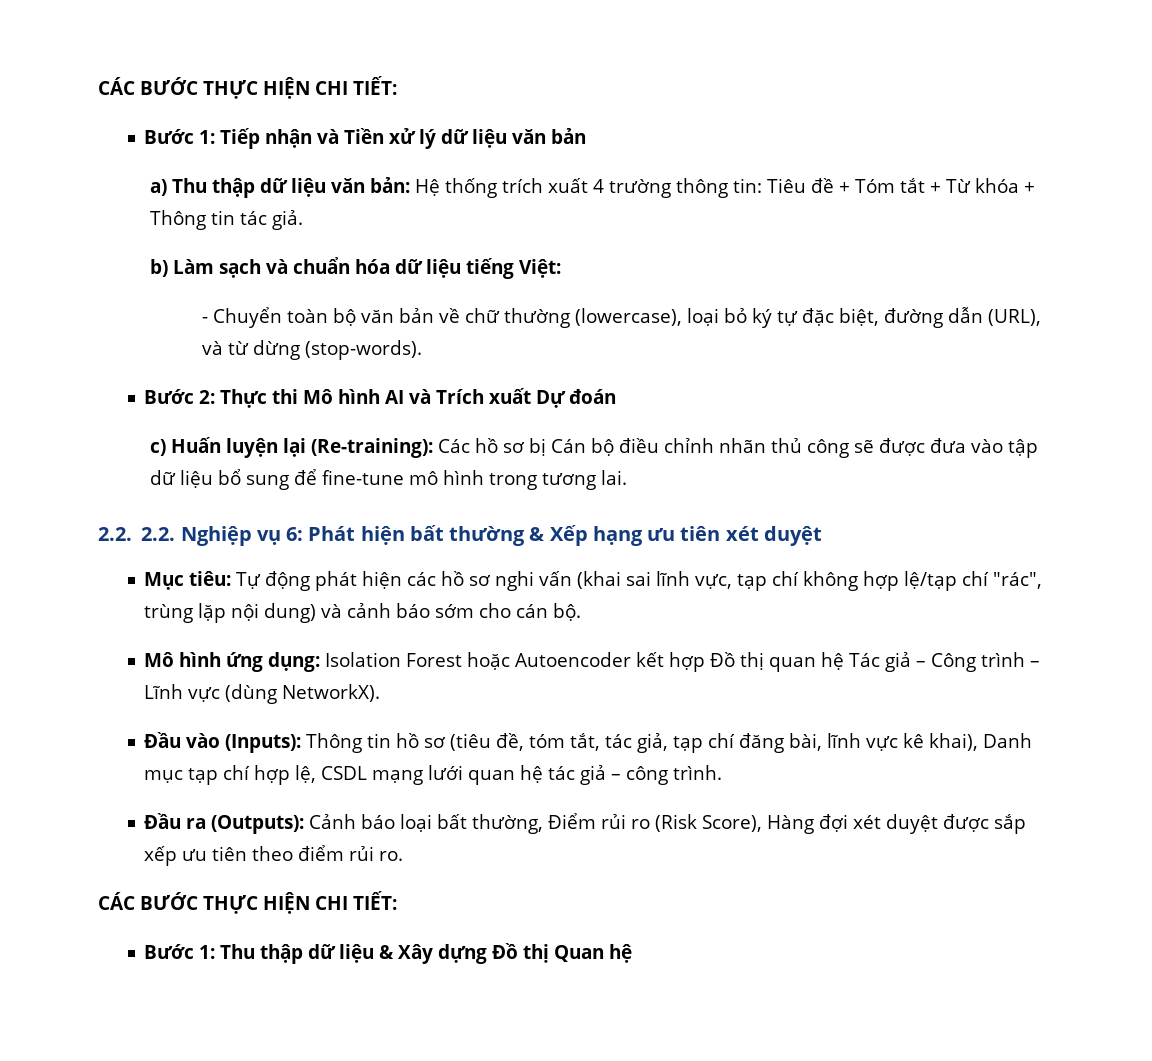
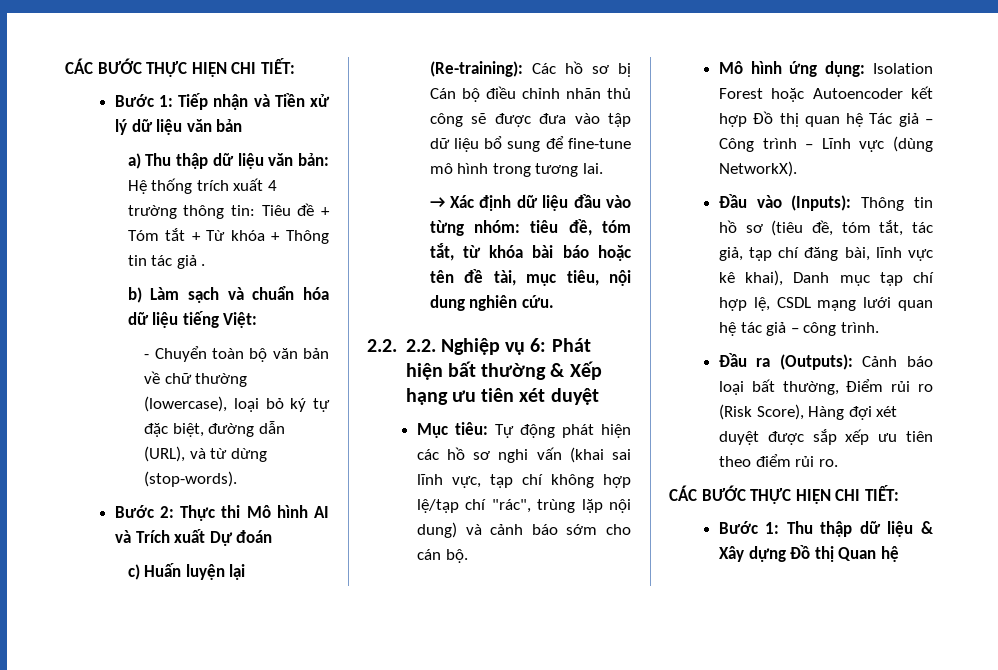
- a) Thu thập dữ liệu văn bản: Hệ thống trích xuất 4 trường thông tin: Tiêu đề + Tóm tắt + Từ khóa + Thông tin tác giả.
+ a) Thu thập dữ liệu văn bản: Hệ thống trích xuất 4 trường thông tin: Tiêu đề + Tóm tắt + Từ khóa + Thông tin tác giả .
+ → Xác định dữ liệu đầu vào từng nhóm: tiêu đề, tóm tắt, từ khóa bài báo hoặc tên đề tài, mục tiêu, nội dung nghiên cứu.

